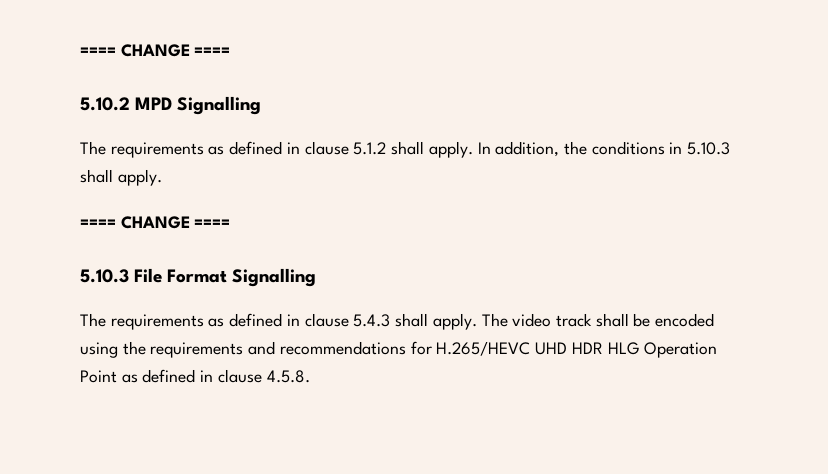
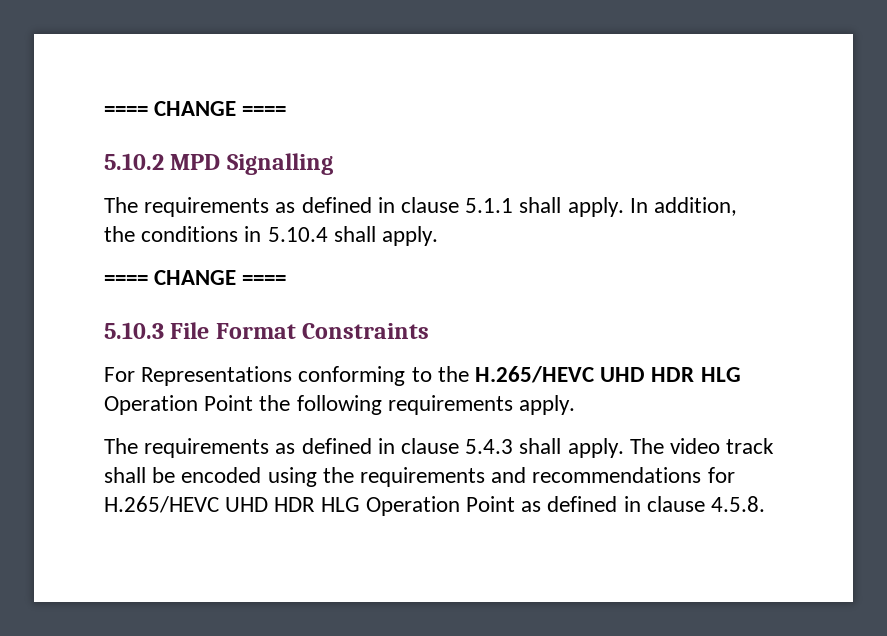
- The requirements as defined in clause 5.1.2 shall apply.
+ The requirements as defined in clause 5.1.1 shall apply.
- In addition, the conditions in 5.10.3 shall apply.
+ In addition, the conditions in 5.10.4 shall apply.
- 5.10.3 File Format Signalling
+ 5.10.3 File Format Constraints
+ For Representations conforming to the H.265/HEVC UHD HDR HLG Operation Point the following requirements apply.

